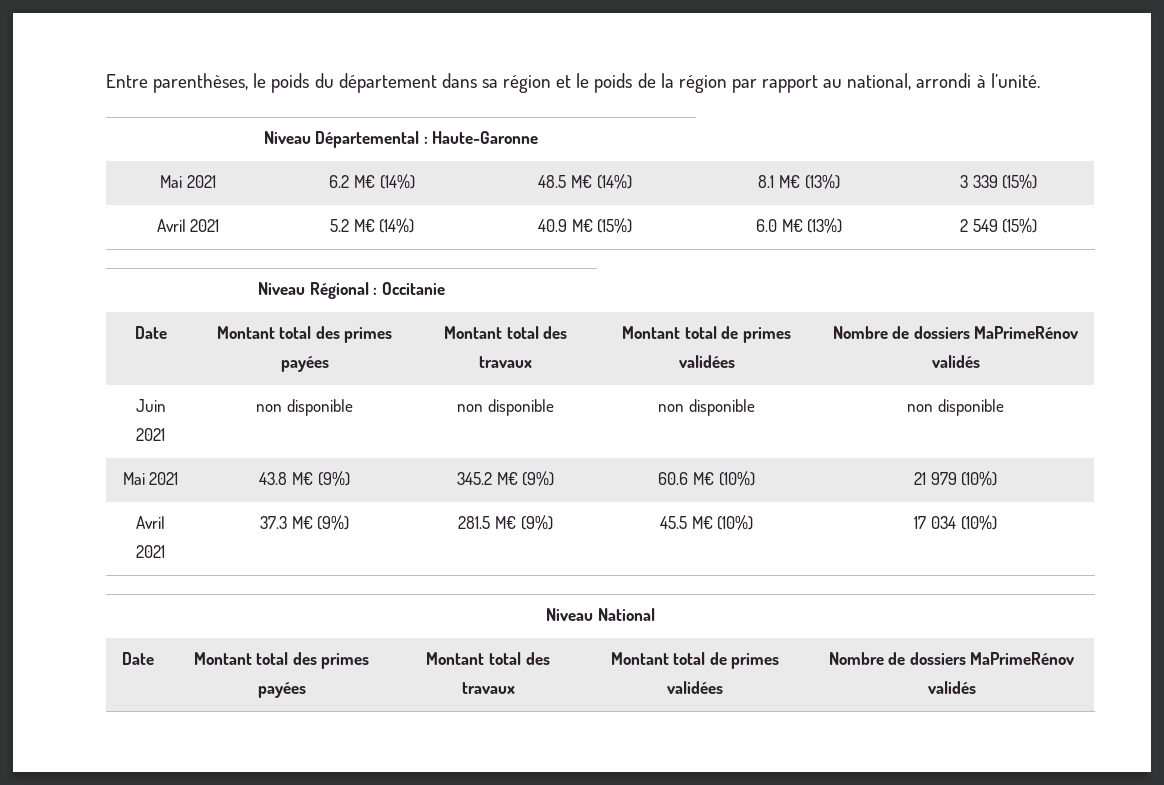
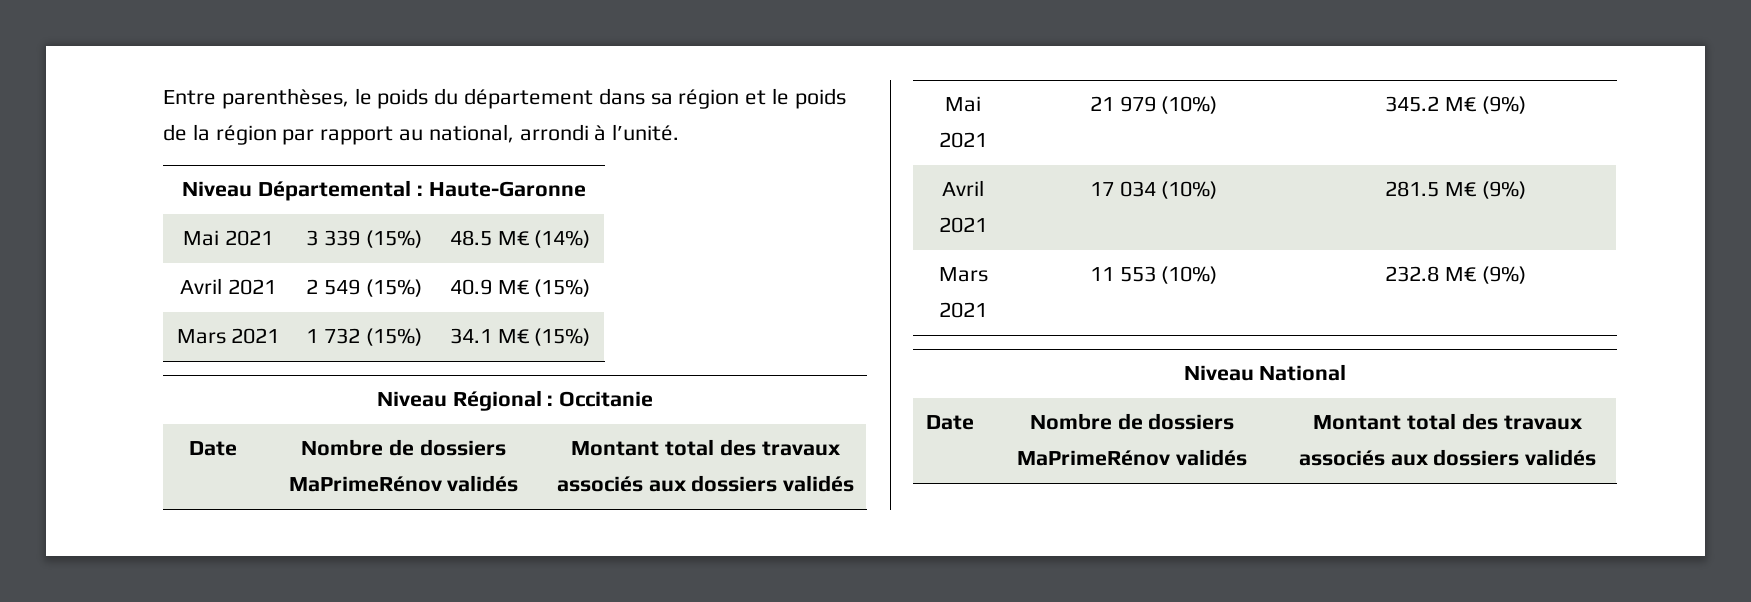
- Mai 2021 | 6.2 M€ (14%) | 48.5 M€ (14%) | 8.1 M€ (13%) | 3 339 (15%)
- Avril 2021 | 5.2 M€ (14%) | 40.9 M€ (15%) | 6.0 M€ (13%) | 2 549 (15%)
+ Mai 2021 | 3 339 (15%) | 48.5 M€ (14%)
+ Avril 2021 | 2 549 (15%) | 40.9 M€ (15%)
+ Mars 2021 | 1 732 (15%) | 34.1 M€ (15%)
  Niveau Régional : Occitanie
- Date | Montant total des primes payées | Montant total des travaux | Montant total de primes validées | Nombre de dossiers MaPrimeRénov validés
- Juin 2021 | non disponible | non disponible | non disponible | non disponible
- Mai 2021 | 43.8 M€ (9%) | 345.2 M€ (9%) | 60.6 M€ (10%) | 21 979 (10%)
- Avril 2021 | 37.3 M€ (9%) | 281.5 M€ (9%) | 45.5 M€ (10%) | 17 034 (10%)
+ Date | Nombre de dossiers MaPrimeRénov validés | Montant total des travaux associés aux dossiers validés
+ Mai 2021 | 21 979 (10%) | 345.2 M€ (9%)
+ Avril 2021 | 17 034 (10%) | 281.5 M€ (9%)
+ Mars 2021 | 11 553 (10%) | 232.8 M€ (9%)
  Niveau National
- Date | Montant total des primes payées | Montant total des travaux | Montant total de primes validées | Nombre de dossiers MaPrimeRénov validés
+ Date | Nombre de dossiers MaPrimeRénov validés | Montant total des travaux associés aux dossiers validés

